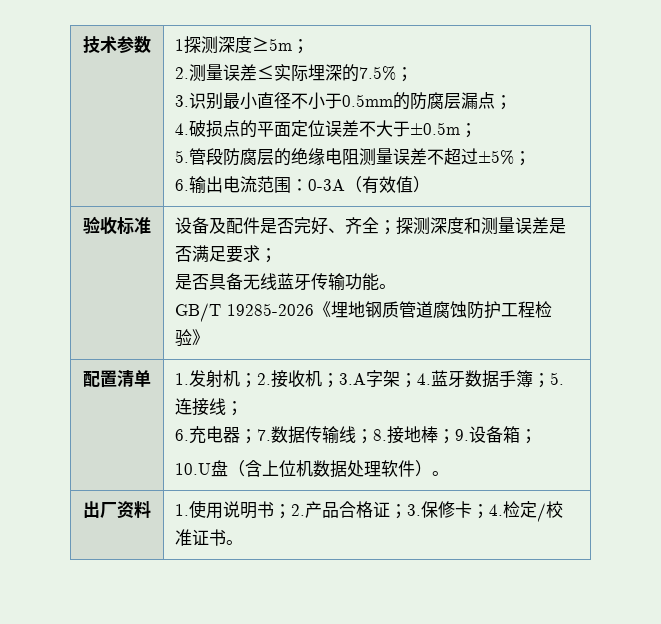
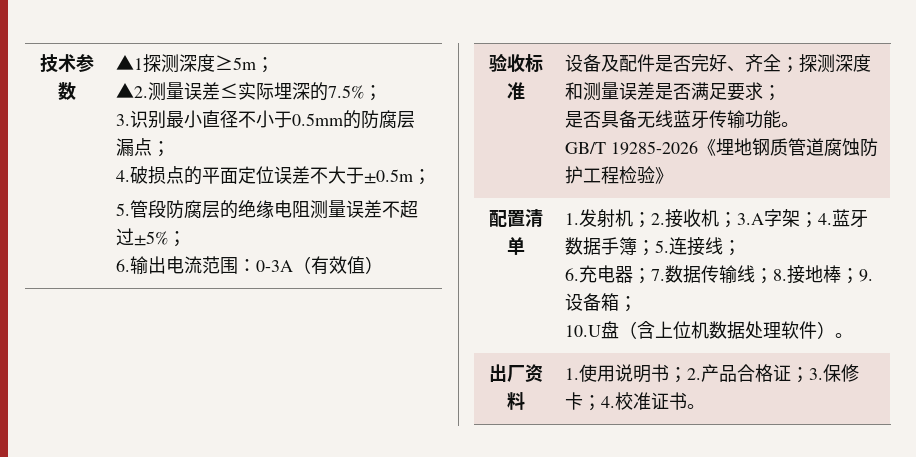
- 1探测深度≥5m；
+ ▲1探测深度≥5m；
- 2.测量误差≤实际埋深的7.5%；
+ ▲2.测量误差≤实际埋深的7.5%；
- 出厂资料 | 1.使用说明书；2.产品合格证；3.保修卡；4.检定/校准证书。
+ 出厂资料 | 1.使用说明书；2.产品合格证；3.保修卡；4.校准证书。

